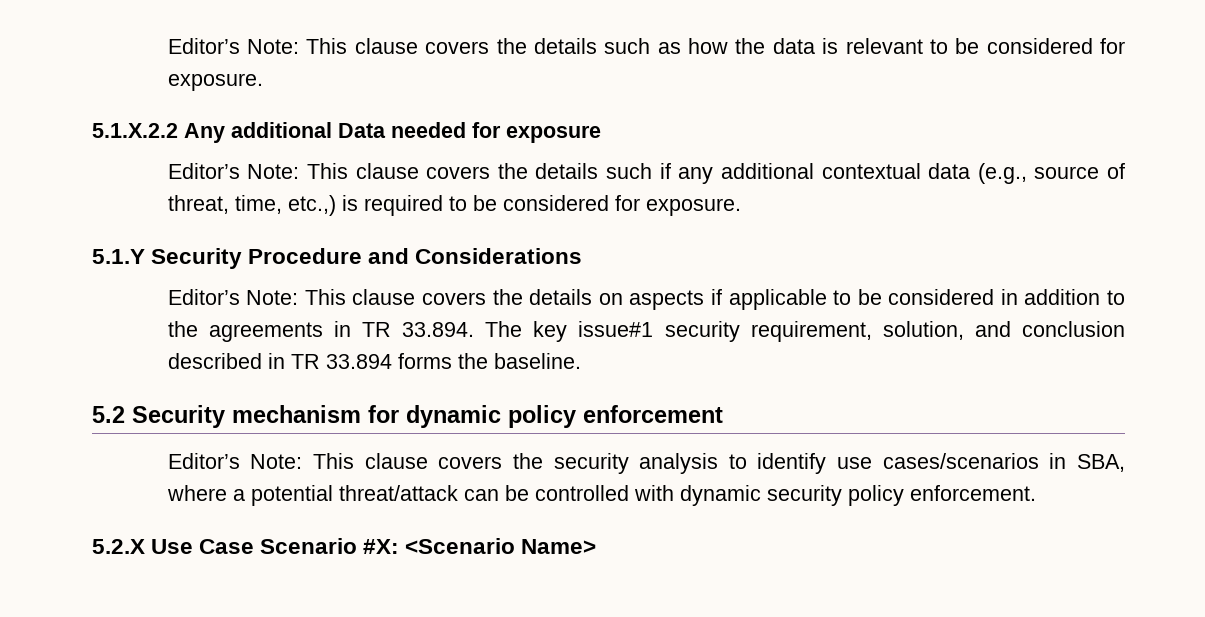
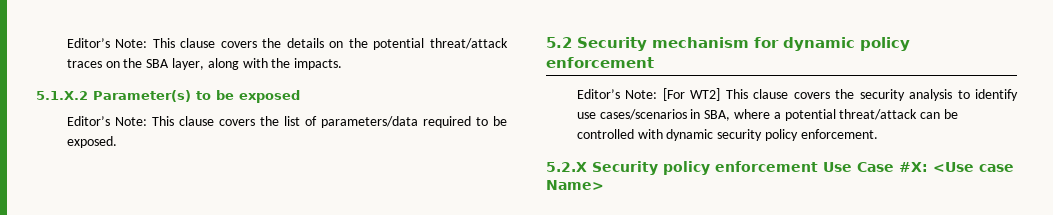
- Editor’s Note: This clause covers the details such as how the data is relevant to be considered for exposure.
- 5.1.X.2.2 Any additional Data needed for exposure
- Editor’s Note: This clause covers the details such if any additional contextual data (e.g., source of threat, time, etc.,) is required to be considered for exposure.
- 5.1.Y Security Procedure and Considerations
- Editor’s Note: This clause covers the details on aspects if applicable to be considered in addition to the agreements in TR 33.894. The key issue#1 security requirement, solution, and conclusion described in TR 33.894 forms the baseline.
+ Editor’s Note: This clause covers the details on the potential threat/attack traces on the SBA layer, along with the impacts.
+ 5.1.X.2 Parameter(s) to be exposed
+ Editor’s Note: This clause covers the list of parameters/data required to be exposed.
- Editor’s Note: This clause covers the security analysis to identify use cases/scenarios in SBA, where a potential threat/attack can be controlled with dynamic security policy enforcement.
+ Editor’s Note: [For WT2] This clause covers the security analysis to identify use cases/scenarios in SBA, where a potential threat/attack can be controlled with dynamic security policy enforcement.
- 5.2.X Use Case Scenario #X: <Scenario Name>
+ 5.2.X Security policy enforcement Use Case #X: <Use case Name>

